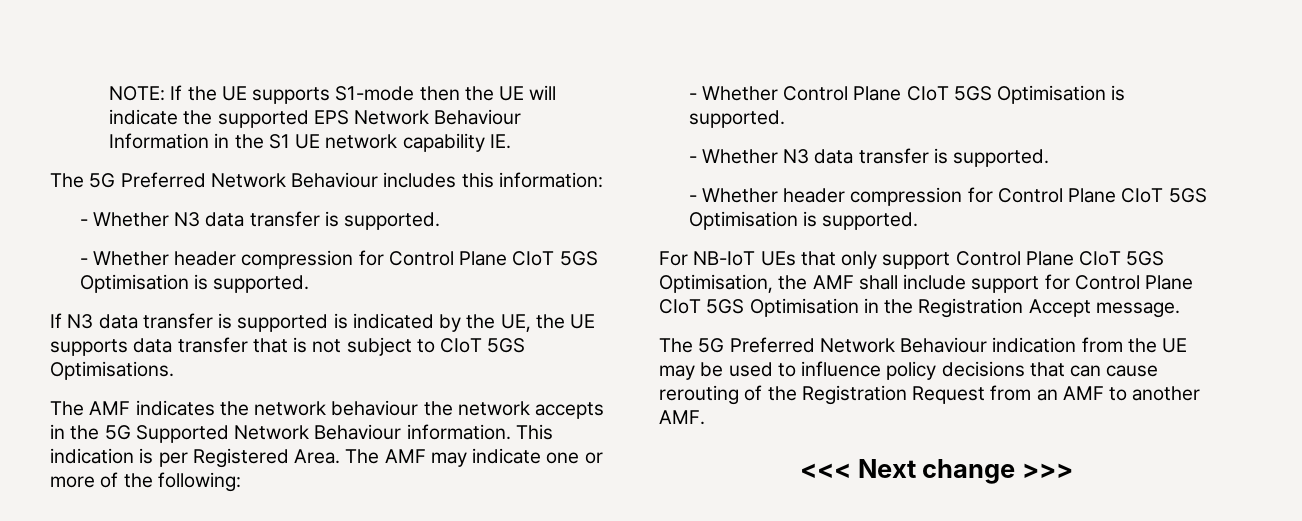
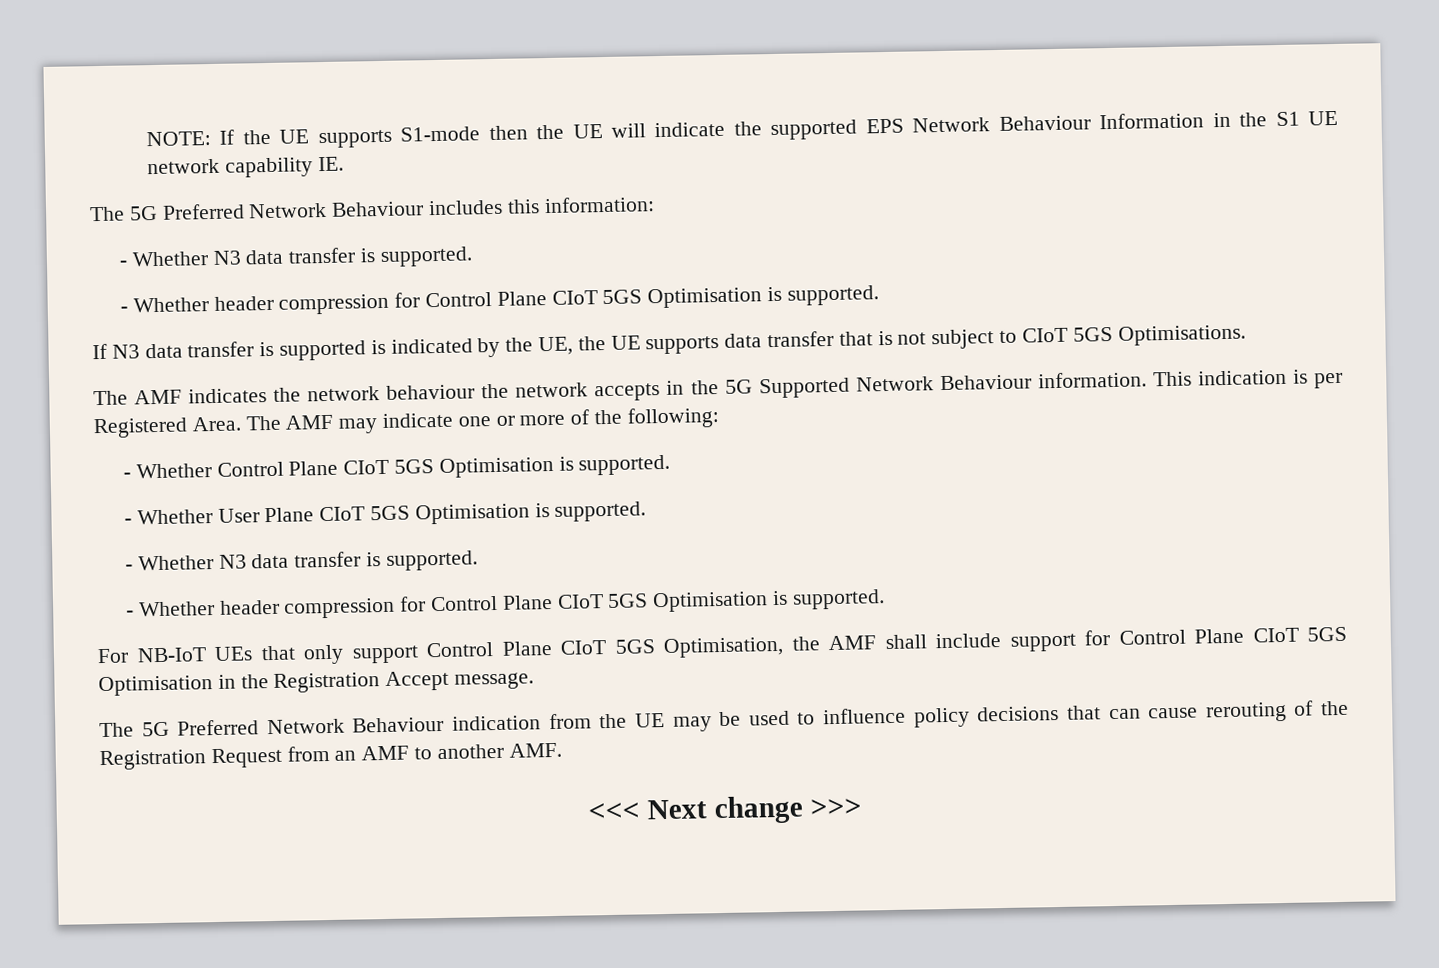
+ - Whether User Plane CIoT 5GS Optimisation is supported.

